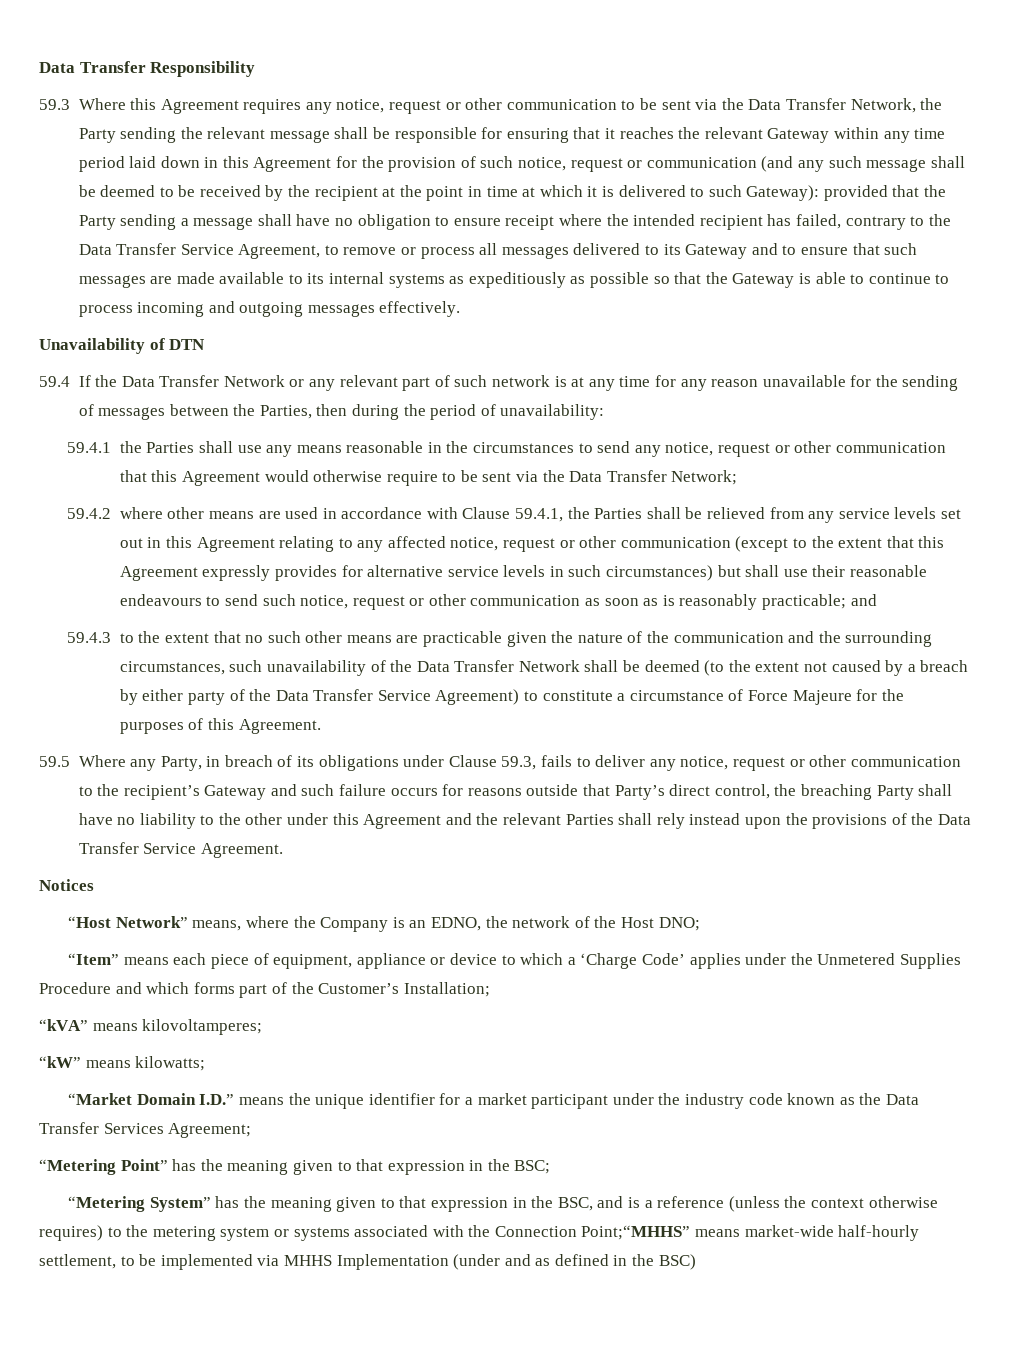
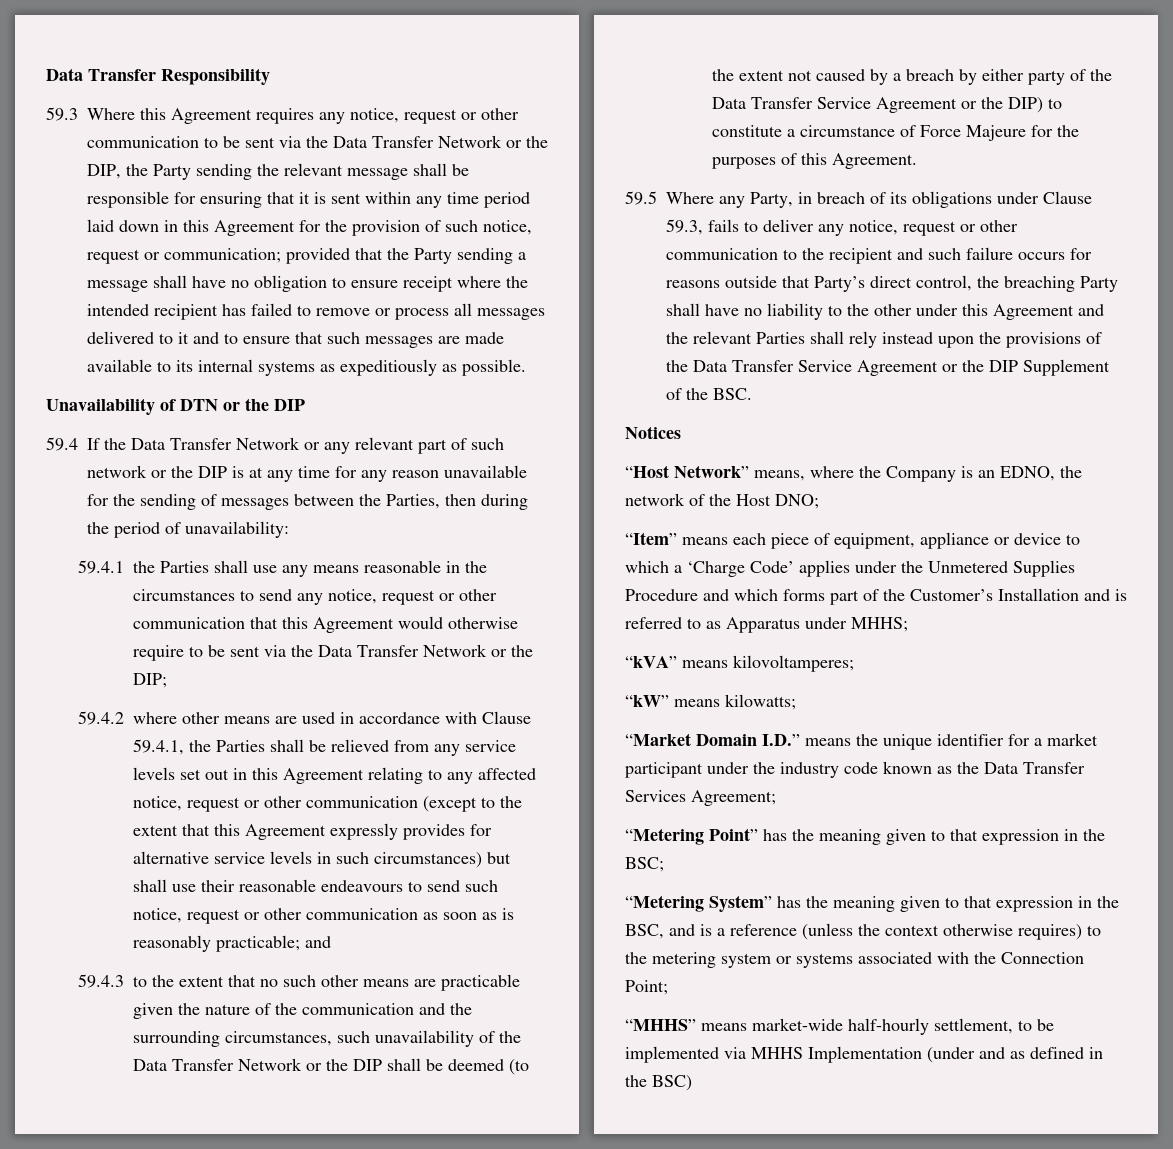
- 59.3 Where this Agreement requires any notice, request or other communication to be sent via the Data Transfer Network, the Party sending the relevant message shall be responsible for ensuring that it reaches the relevant Gateway within any time period laid down in this Agreement for the provision of such notice, request or communication (and any such message shall be deemed to be received by the recipient at the point in time at which it is delivered to such Gateway):
+ 59.3 Where this Agreement requires any notice, request or other communication to be sent via the Data Transfer Network or the DIP, the Party sending the relevant message shall be responsible for ensuring that it is sent within any time period laid down in this Agreement for the provision of such notice, request or communication;
- provided that the Party sending a message shall have no obligation to ensure receipt where the intended recipient has failed, contrary to the Data Transfer Service Agreement, to remove or process all messages delivered to its Gateway and to ensure that such messages are made available to its internal systems as expeditiously as possible so that the Gateway is able to continue to process incoming and outgoing messages effectively.
+ provided that the Party sending a message shall have no obligation to ensure receipt where the intended recipient has failed to remove or process all messages delivered to it and to ensure that such messages are made available to its internal systems as expeditiously as possible.
- Unavailability of DTN
+ Unavailability of DTN or the DIP
- 59.4 If the Data Transfer Network or any relevant part of such network is at any time for any reason unavailable for the sending of messages between the Parties, then during the period of unavailability:
+ 59.4 If the Data Transfer Network or any relevant part of such network or the DIP is at any time for any reason unavailable for the sending of messages between the Parties, then during the period of unavailability:
- 59.4.1 the Parties shall use any means reasonable in the circumstances to send any notice, request or other communication that this Agreement would otherwise require to be sent via the Data Transfer Network;
+ 59.4.1 the Parties shall use any means reasonable in the circumstances to send any notice, request or other communication that this Agreement would otherwise require to be sent via the Data Transfer Network or the DIP;
- 59.4.3 to the extent that no such other means are practicable given the nature of the communication and the surrounding circumstances, such unavailability of the Data Transfer Network shall be deemed (to the extent not caused by a breach by either party of the Data Transfer Service Agreement) to constitute a circumstance of Force Majeure for the purposes of this Agreement.
+ 59.4.3 to the extent that no such other means are practicable given the nature of the communication and the surrounding circumstances, such unavailability of the Data Transfer Network or the DIP shall be deemed (to the extent not caused by a breach by either party of the Data Transfer Service Agreement or the DIP) to constitute a circumstance of Force Majeure for the purposes of this Agreement.
- 59.5 Where any Party, in breach of its obligations under Clause 59.3, fails to deliver any notice, request or other communication to the recipient’s Gateway and such failure occurs for reasons outside that Party’s direct control, the breaching Party shall have no liability to the other under this Agreement and the relevant Parties shall rely instead upon the provisions of the Data Transfer Service Agreement.
+ 59.5 Where any Party, in breach of its obligations under Clause 59.3, fails to deliver any notice, request or other communication to the recipient and such failure occurs for reasons outside that Party’s direct control, the breaching Party shall have no liability to the other under this Agreement and the relevant Parties shall rely instead upon the provisions of the Data Transfer Service Agreement or the DIP Supplement of the BSC.
- “Item” means each piece of equipment, appliance or device to which a ‘Charge Code’ applies under the Unmetered Supplies Procedure and which forms part of the Customer’s Installation;
+ “Item” means each piece of equipment, appliance or device to which a ‘Charge Code’ applies under the Unmetered Supplies Procedure and which forms part of the Customer’s Installation and is referred to as Apparatus under MHHS;
- “Metering System” has the meaning given to that expression in the BSC, and is a reference (unless the context otherwise requires) to the metering system or systems associated with the Connection Point;“MHHS” means market-wide half-hourly settlement, to be implemented via MHHS Implementation (under and as defined in the BSC)
+ “Metering System” has the meaning given to that expression in the BSC, and is a reference (unless the context otherwise requires) to the metering system or systems associated with the Connection Point;
+ “MHHS” means market-wide half-hourly settlement, to be implemented via MHHS Implementation (under and as defined in the BSC)

